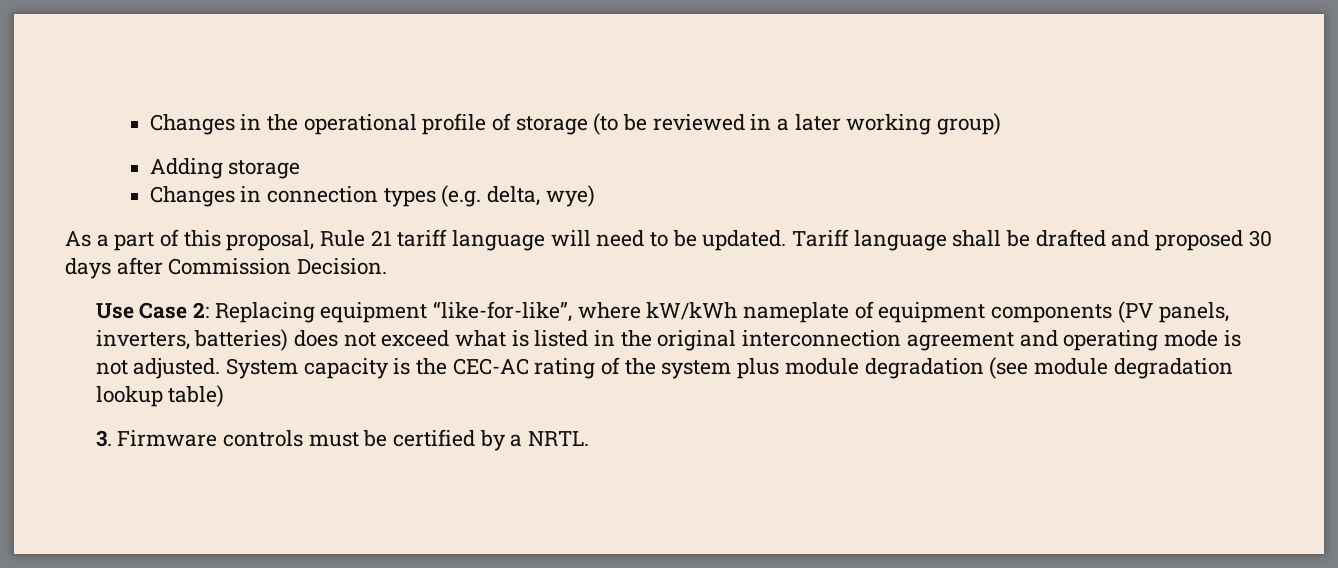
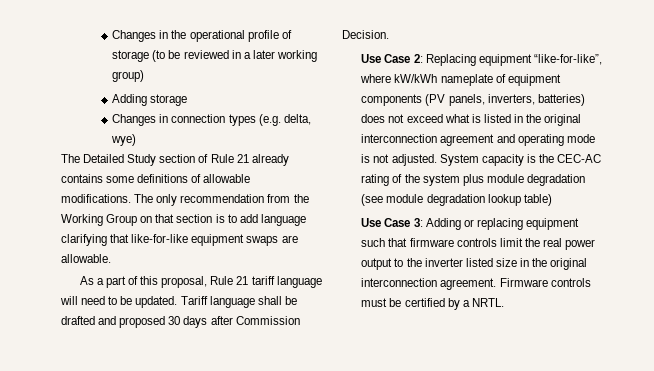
+ The Detailed Study section of Rule 21 already contains some definitions of allowable modifications. The only recommendation from the Working Group on that section is to add language clarifying that like-for-like equipment swaps are allowable.
- 3. Firmware controls must be certified by a NRTL.
+ Use Case 3: Adding or replacing equipment such that firmware controls limit the real power output to the inverter listed size in the original interconnection agreement. Firmware controls must be certified by a NRTL.

